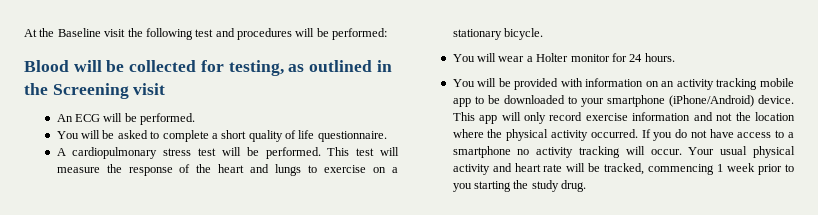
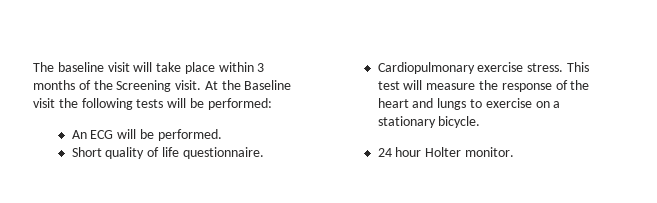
+ The baseline visit will take place within 3 months of the Screening visit.
- At the Baseline visit the following test and procedures will be performed:
+ At the Baseline visit the following tests will be performed:
- Blood will be collected for testing, as outlined in the Screening visit
- You will be asked to complete a short quality of life questionnaire.
- A cardiopulmonary stress test will be performed.
+ Short quality of life questionnaire.
+ Cardiopulmonary exercise stress.
- You will wear a Holter monitor for 24 hours.
- You will be provided with information on an activity tracking mobile app to be downloaded to your smartphone (iPhone/Android) device. This app will only record exercise information and not the location where the physical activity occurred. If you do not have access to a smartphone no activity tracking will occur. Your usual physical activity and heart rate will be tracked, commencing 1 week prior to you starting the study drug.
+ 24 hour Holter monitor.

